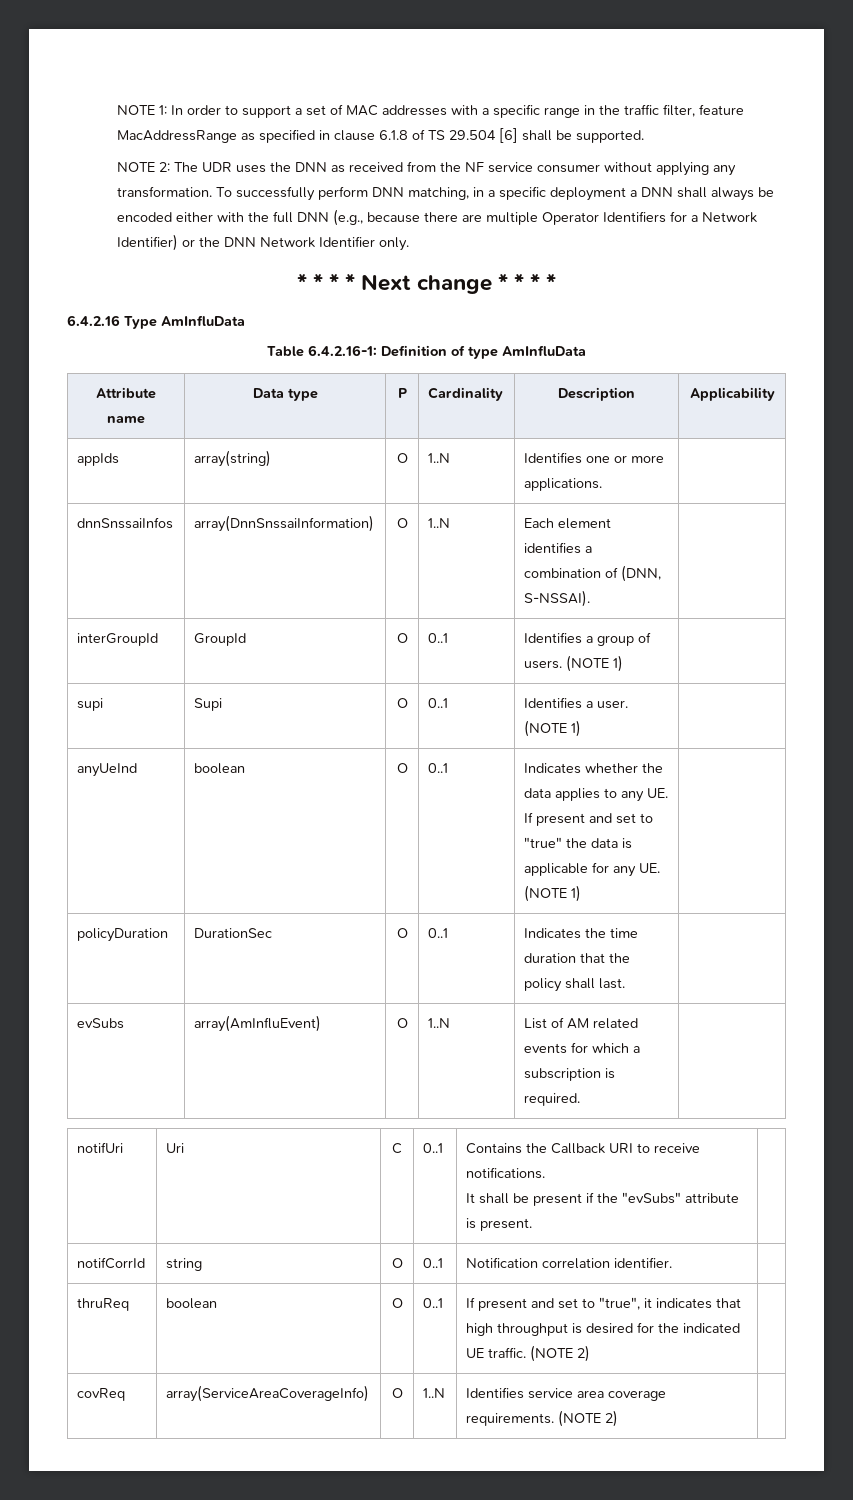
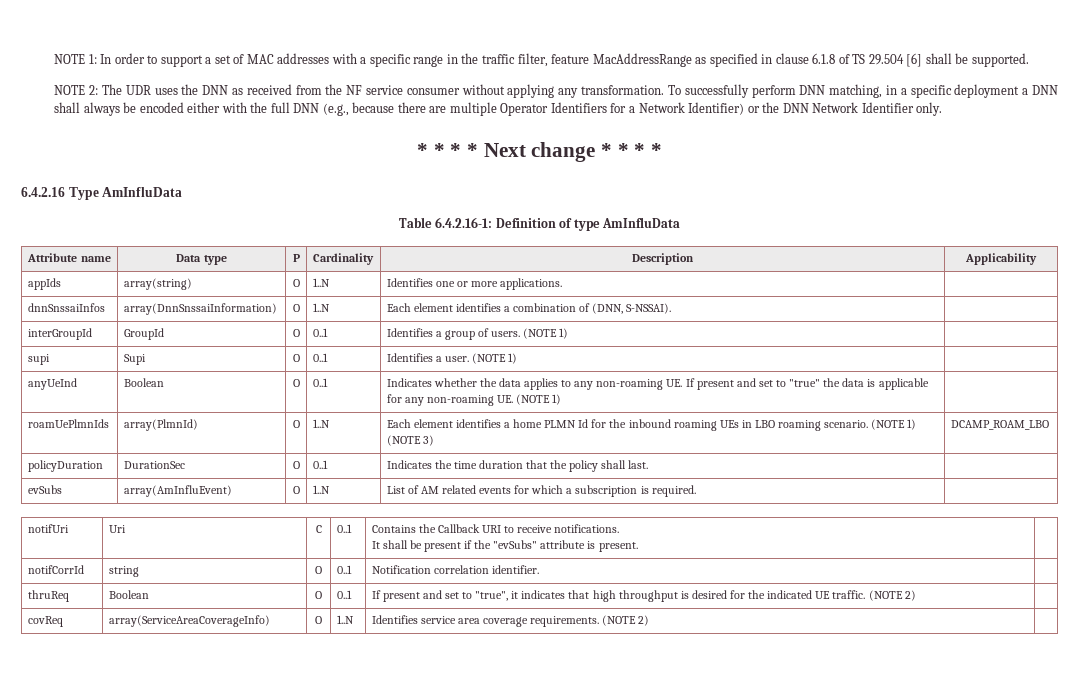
- anyUeInd | boolean | O | 0..1 | Indicates whether the data applies to any UE. If present and set to "true" the data is applicable for any UE. (NOTE 1) |
+ anyUeInd | Boolean | O | 0..1 | Indicates whether the data applies to any non-roaming UE. If present and set to "true" the data is applicable for any non-roaming UE. (NOTE 1) |
+ roamUePlmnIds | array(PlmnId) | O | 1..N | Each element identifies a home PLMN Id for the inbound roaming UEs in LBO roaming scenario. (NOTE 1) (NOTE 3) | DCAMP_ROAM_LBO
- thruReq | boolean | O | 0..1 | If present and set to "true", it indicates that high throughput is desired for the indicated UE traffic. (NOTE 2) |
+ thruReq | Boolean | O | 0..1 | If present and set to "true", it indicates that high throughput is desired for the indicated UE traffic. (NOTE 2) |

